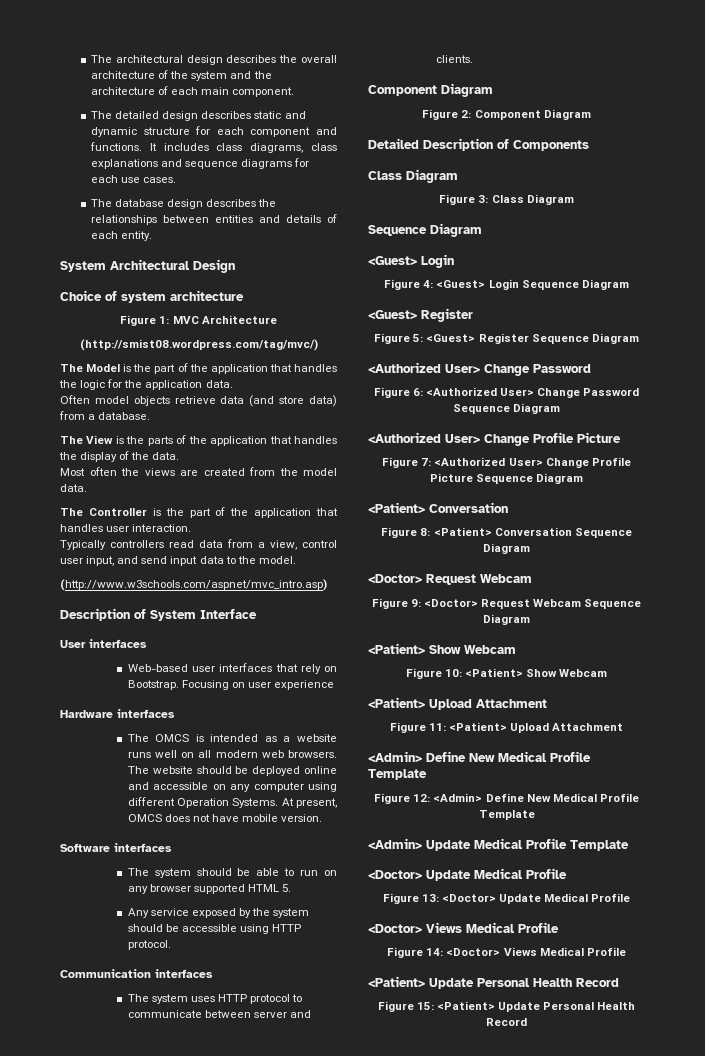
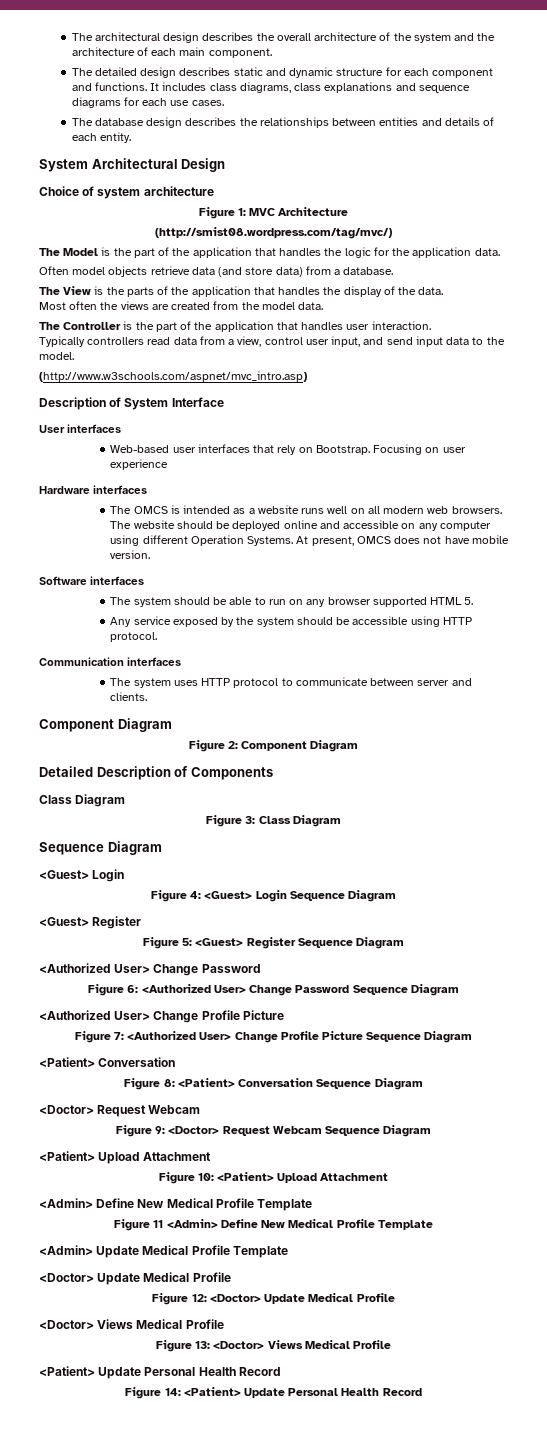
  Figure 9: <Doctor> Request Webcam Sequence Diagram
- <Patient> Show Webcam
- Figure 10: <Patient> Show Webcam
- Figure 11: <Patient> Upload Attachment
+ Figure 10: <Patient> Upload Attachment
- Figure 12: <Admin> Define New Medical Profile Template
+ Figure 11 <Admin> Define New Medical Profile Template
- Figure 13: <Doctor> Update Medical Profile
+ Figure 12: <Doctor> Update Medical Profile
- Figure 14: <Doctor> Views Medical Profile
+ Figure 13: <Doctor> Views Medical Profile
- Figure 15: <Patient> Update Personal Health Record
+ Figure 14: <Patient> Update Personal Health Record

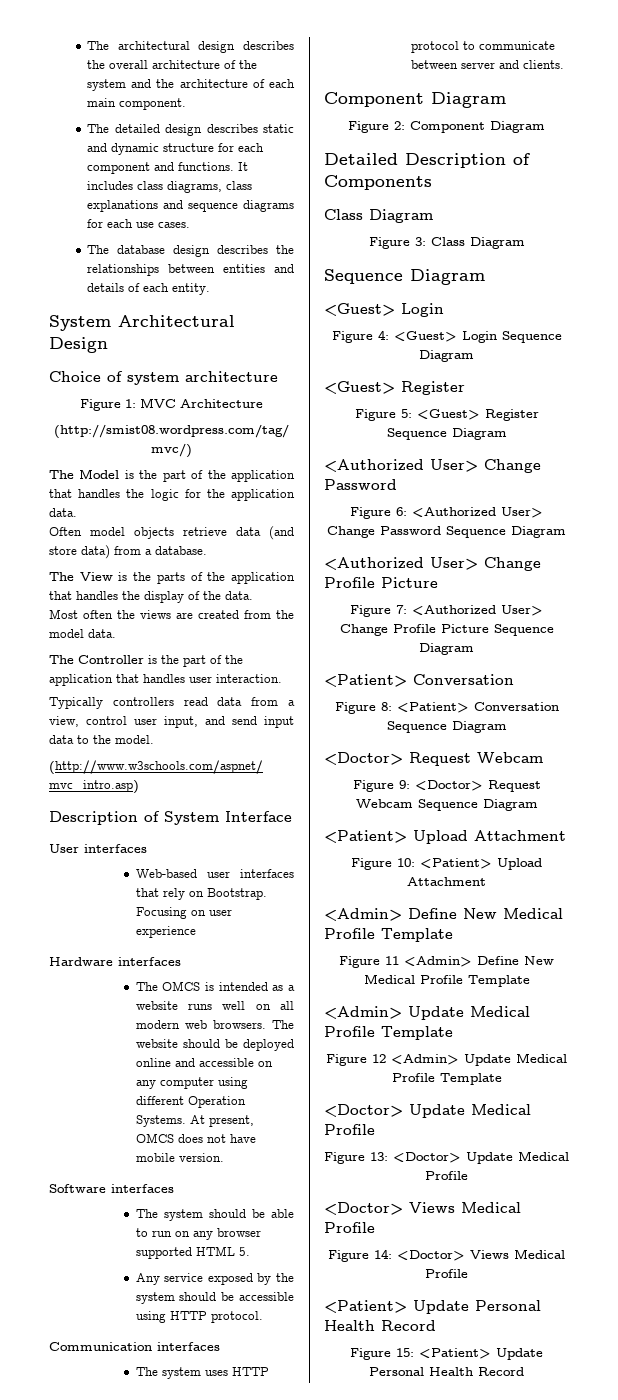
+ Figure 12 <Admin> Update Medical Profile Template
- Figure 12: <Doctor> Update Medical Profile
+ Figure 13: <Doctor> Update Medical Profile
- Figure 13: <Doctor> Views Medical Profile
+ Figure 14: <Doctor> Views Medical Profile
- Figure 14: <Patient> Update Personal Health Record
+ Figure 15: <Patient> Update Personal Health Record

